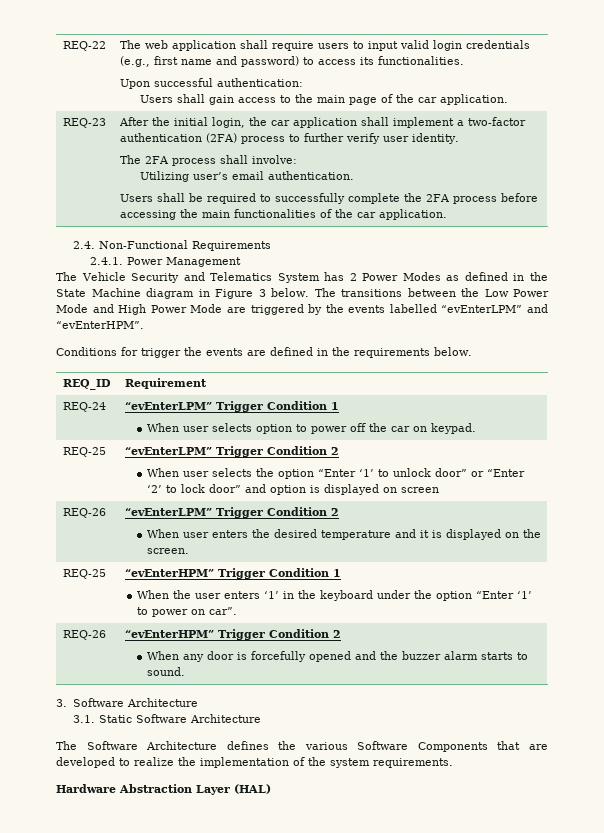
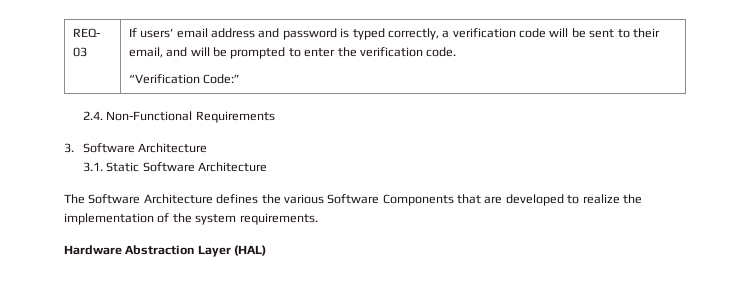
- REQ-22 | The web application shall require users to input valid login credentials (e.g., first name and password) to access its functionalities.
- Upon successful authentication:
- Users shall gain access to the main page of the car application.
- REQ-23 | After the initial login, the car application shall implement a two-factor authentication (2FA) process to further verify user identity.
- The 2FA process shall involve:
- Utilizing user’s email authentication.
- Users shall be required to successfully complete the 2FA process before accessing the main functionalities of the car application.
+ REQ- 03 | If users’ email address and password is typed correctly, a verification code will be sent to their email, and will be prompted to enter the verification code.
+ “Verification Code:”
  2.4. Non-Functional Requirements
- 2.4.1. Power Management
- The Vehicle Security and Telematics System has 2 Power Modes as defined in the State Machine diagram in Figure 3 below. The transitions between the Low Power Mode and High Power Mode are triggered by the events labelled “evEnterLPM” and “evEnterHPM”.
- Conditions for trigger the events are defined in the requirements below.
- REQ_ID | Requirement
- REQ-24 | “evEnterLPM” Trigger Condition 1
- When user selects option to power off the car on keypad.
- REQ-25 | “evEnterLPM” Trigger Condition 2
- When user selects the option “Enter ‘1’ to unlock door” or “Enter ‘2’ to lock door” and option is displayed on screen
- REQ-26 | “evEnterLPM” Trigger Condition 2
- When user enters the desired temperature and it is displayed on the screen.
- REQ-25 | “evEnterHPM” Trigger Condition 1
- When the user enters ‘1’ in the keyboard under the option “Enter ‘1’ to power on car”.
- REQ-26 | “evEnterHPM” Trigger Condition 2
- When any door is forcefully opened and the buzzer alarm starts to sound.

